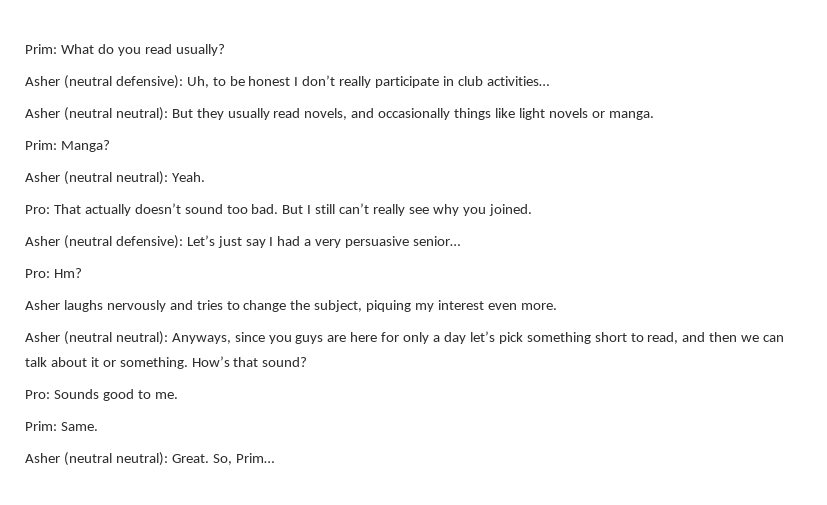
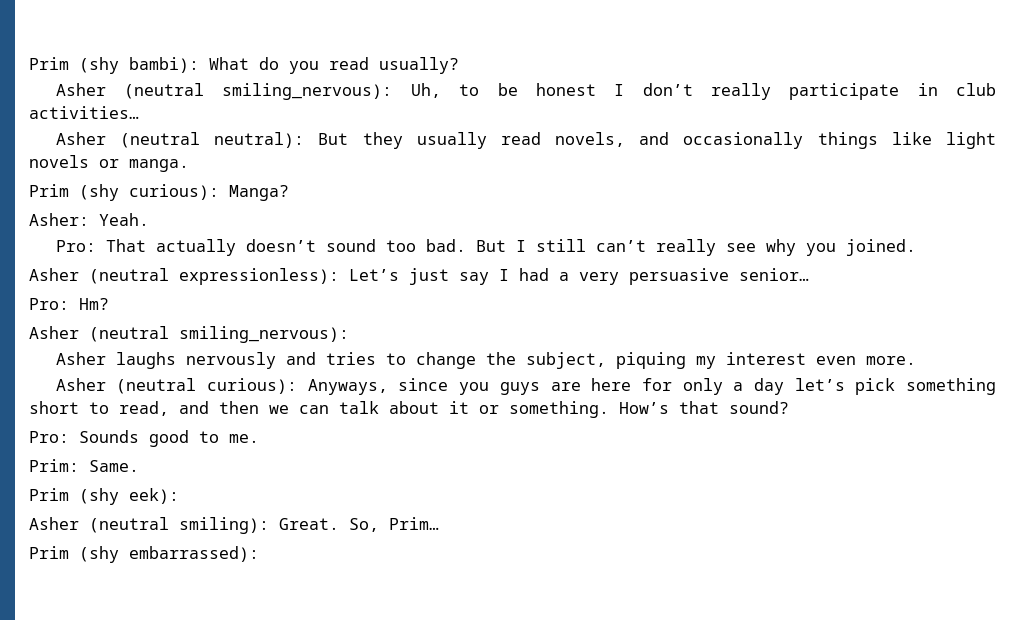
- Prim: What do you read usually?
+ Prim (shy bambi): What do you read usually?
- Asher (neutral defensive): Uh, to be honest I don’t really participate in club activities…
+ Asher (neutral smiling_nervous): Uh, to be honest I don’t really participate in club activities…
- Prim: Manga?
- Asher (neutral neutral): Yeah.
+ Prim (shy curious): Manga?
+ Asher: Yeah.
- Asher (neutral defensive): Let’s just say I had a very persuasive senior…
+ Asher (neutral expressionless): Let’s just say I had a very persuasive senior…
  Pro: Hm?
+ Asher (neutral smiling_nervous):
- Asher (neutral neutral): Anyways, since you guys are here for only a day let’s pick something short to read, and then we can talk about it or something.
+ Asher (neutral curious): Anyways, since you guys are here for only a day let’s pick something short to read, and then we can talk about it or something.
- Asher (neutral neutral): Great.
+ Prim (shy eek):
+ Asher (neutral smiling): Great.
+ Prim (shy embarrassed):

